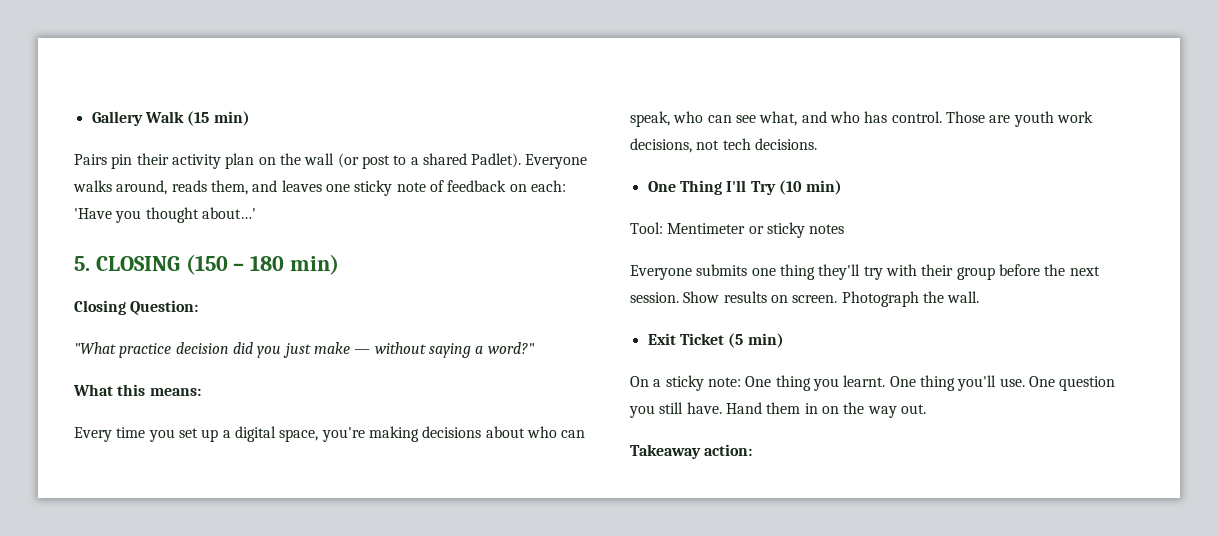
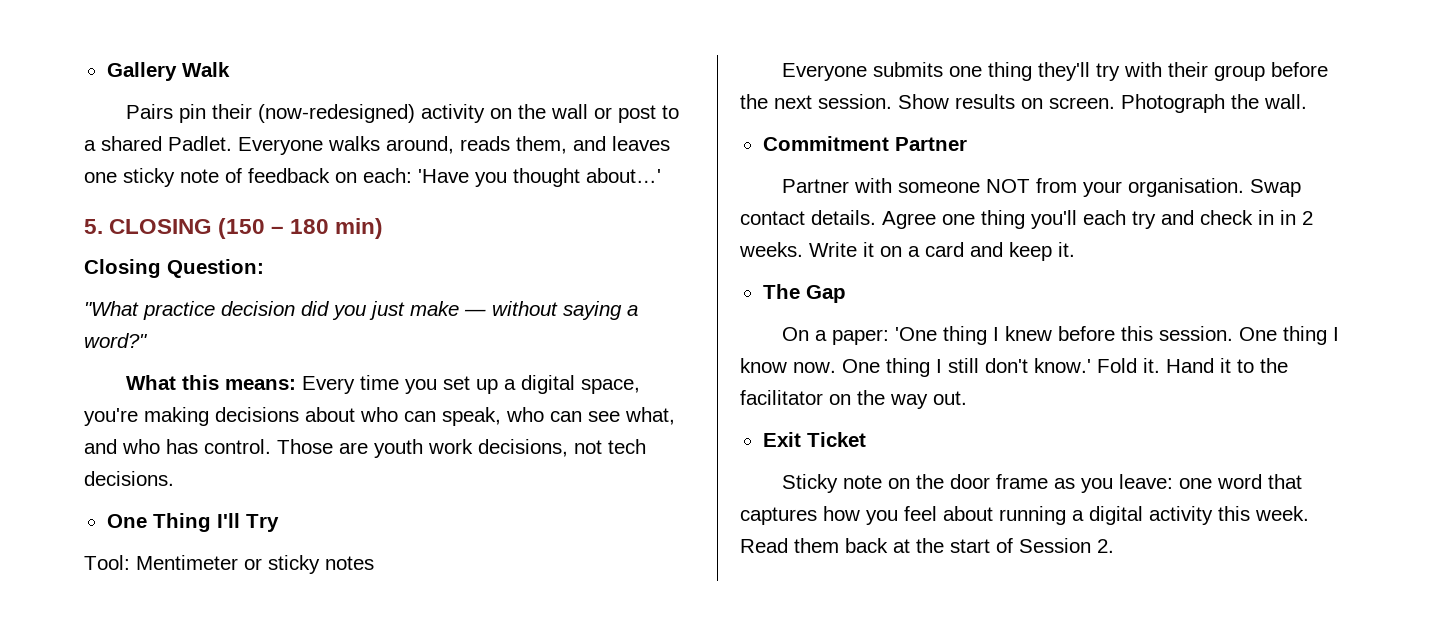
- Gallery Walk (15 min)
+ Gallery Walk
- Pairs pin their activity plan on the wall (or post to a shared Padlet).
+ Pairs pin their (now-redesigned) activity on the wall or post to a shared Padlet.
- What this means:
- Every time you set up a digital space, you're making decisions about who can speak, who can see what, and who has control.
+ What this means: Every time you set up a digital space, you're making decisions about who can speak, who can see what, and who has control.
- One Thing I'll Try (10 min)
+ One Thing I'll Try
- Exit Ticket (5 min)
- On a sticky note: One thing you learnt. One thing you'll use. One question you still have. Hand them in on the way out.
- Takeaway action:
+ Commitment Partner
+ Partner with someone NOT from your organisation. Swap contact details. Agree one thing you'll each try and check in in 2 weeks. Write it on a card and keep it.
+ The Gap
+ On a paper: 'One thing I knew before this session. One thing I know now. One thing I still don't know.' Fold it. Hand it to the facilitator on the way out.
+ Exit Ticket
+ Sticky note on the door frame as you leave: one word that captures how you feel about running a digital activity this week. Read them back at the start of Session 2.

